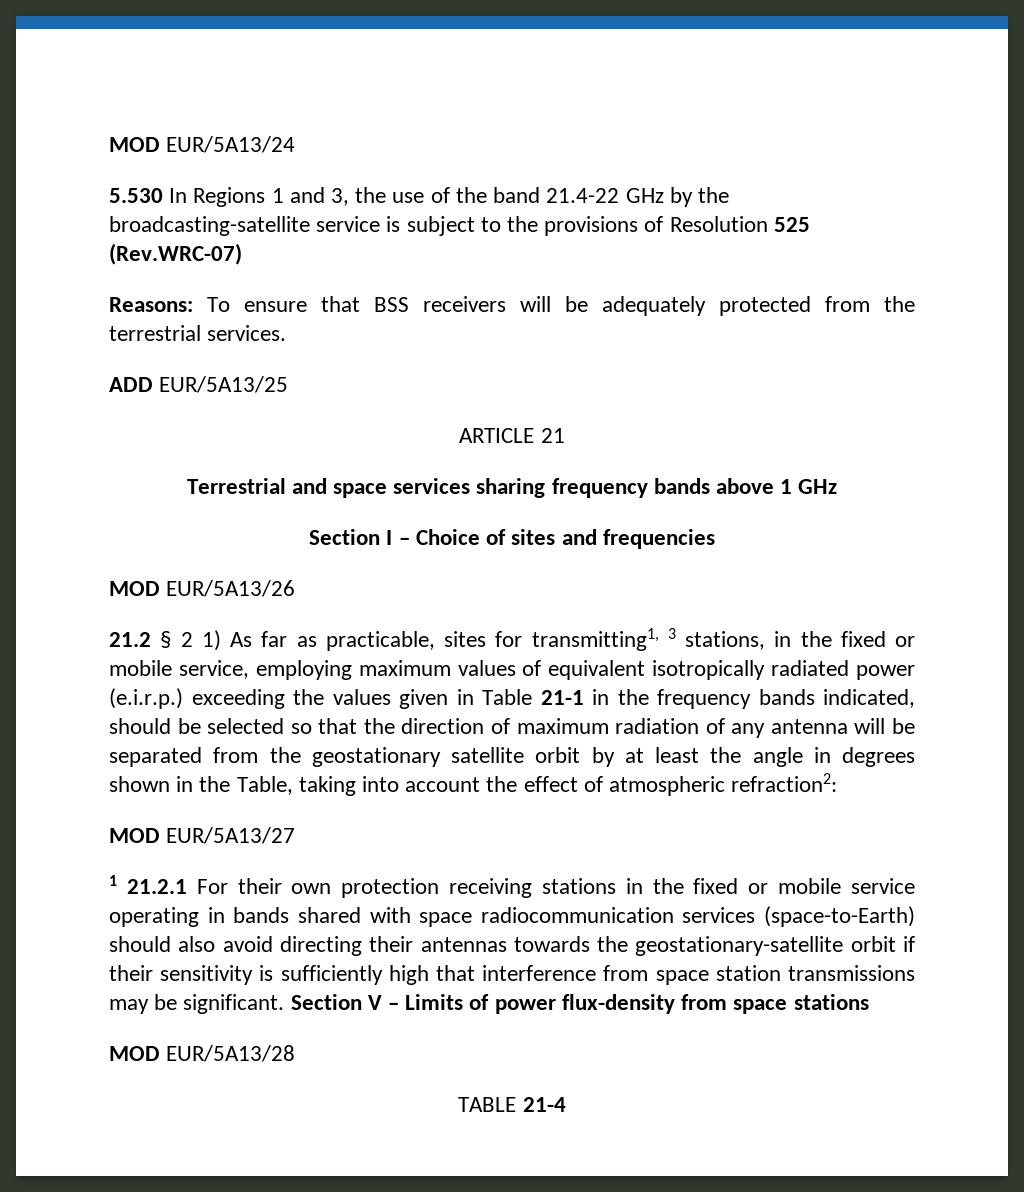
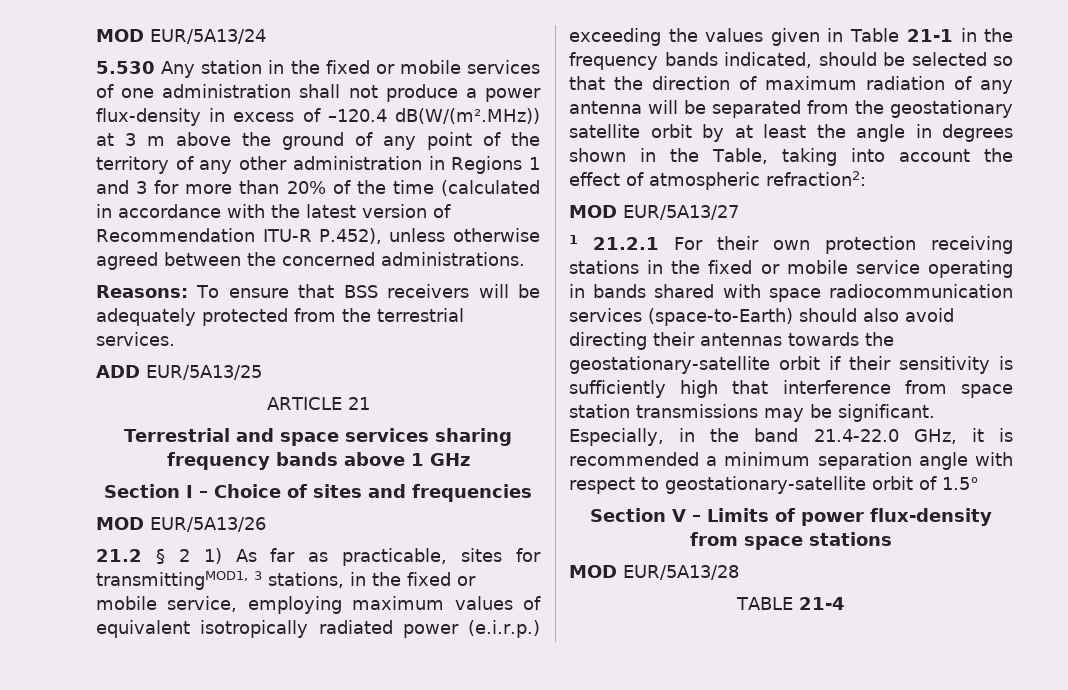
- 5.530 In Regions 1 and 3, the use of the band 21.4-22 GHz by the broadcasting-satellite service is subject to the provisions of Resolution 525 (Rev.WRC-07)
+ 5.530 Any station in the fixed or mobile services of one administration shall not produce a power flux-density in excess of –120.4 dB(W/(m².MHz)) at 3 m above the ground of any point of the territory of any other administration in Regions 1 and 3 for more than 20% of the time (calculated in accordance with the latest version of Recommendation ITU-R P.452), unless otherwise agreed between the concerned administrations.
- 21.2 § 2 1) As far as practicable, sites for transmitting1, 3 stations, in the fixed or mobile service, employing maximum values of equivalent isotropically radiated power (e.i.r.p.) exceeding the values given in Table 21-1 in the frequency bands indicated, should be selected so that the direction of maximum radiation of any antenna will be separated from the geostationary satellite orbit by at least the angle in degrees shown in the Table, taking into account the effect of atmospheric refraction2:
+ 21.2 § 2 1) As far as practicable, sites for transmittingMOD1, 3 stations, in the fixed or mobile service, employing maximum values of equivalent isotropically radiated power (e.i.r.p.) exceeding the values given in Table 21-1 in the frequency bands indicated, should be selected so that the direction of maximum radiation of any antenna will be separated from the geostationary satellite orbit by at least the angle in degrees shown in the Table, taking into account the effect of atmospheric refraction2:
- 1 21.2.1 For their own protection receiving stations in the fixed or mobile service operating in bands shared with space radiocommunication services (space-to-Earth) should also avoid directing their antennas towards the geostationary-satellite orbit if their sensitivity is sufficiently high that interference from space station transmissions may be significant. Section V – Limits of power flux-density from space stations
+ 1 21.2.1 For their own protection receiving stations in the fixed or mobile service operating in bands shared with space radiocommunication services (space-to-Earth) should also avoid directing their antennas towards the geostationary-satellite orbit if their sensitivity is sufficiently high that interference from space station transmissions may be significant. Especially, in the band 21.4-22.0 GHz, it is recommended a minimum separation angle with respect to geostationary-satellite orbit of 1.5°
+ Section V – Limits of power flux-density from space stations

